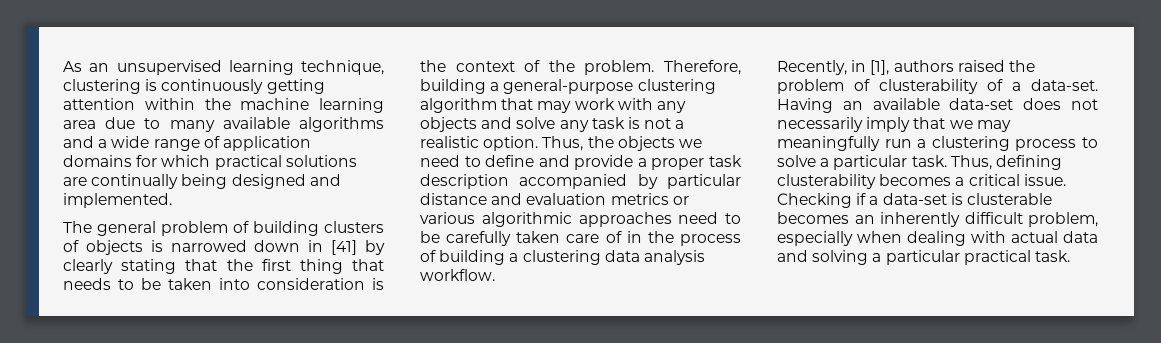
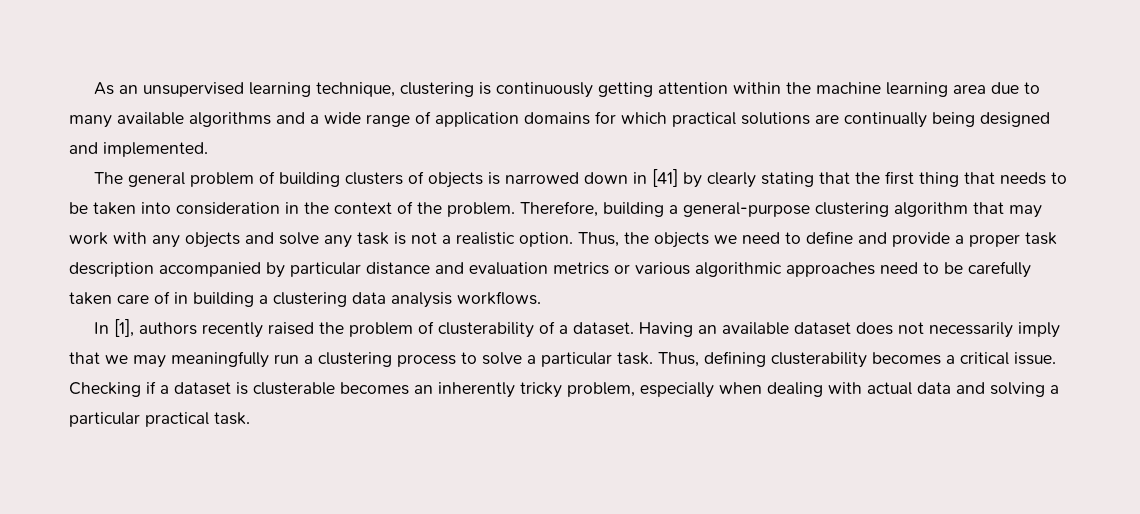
- The general problem of building clusters of objects is narrowed down in [41] by clearly stating that the first thing that needs to be taken into consideration is the context of the problem.
+ The general problem of building clusters of objects is narrowed down in [41] by clearly stating that the first thing that needs to be taken into consideration in the context of the problem.
- Thus, the objects we need to define and provide a proper task description accompanied by particular distance and evaluation metrics or various algorithmic approaches need to be carefully taken care of in the process of building a clustering data analysis workflow.
- Recently, in [1], authors raised the problem of clusterability of a data-set.
+ Thus, the objects we need to define and provide a proper task description accompanied by particular distance and evaluation metrics or various algorithmic approaches need to be carefully taken care of in building a clustering data analysis workflows.
+ In [1], authors recently raised the problem of clusterability of a dataset.
- Having an available data-set does not necessarily imply that we may meaningfully run a clustering process to solve a particular task.
+ Having an available dataset does not necessarily imply that we may meaningfully run a clustering process to solve a particular task.
- Checking if a data-set is clusterable becomes an inherently difficult problem, especially when dealing with actual data and solving a particular practical task.
+ Checking if a dataset is clusterable becomes an inherently tricky problem, especially when dealing with actual data and solving a particular practical task.

